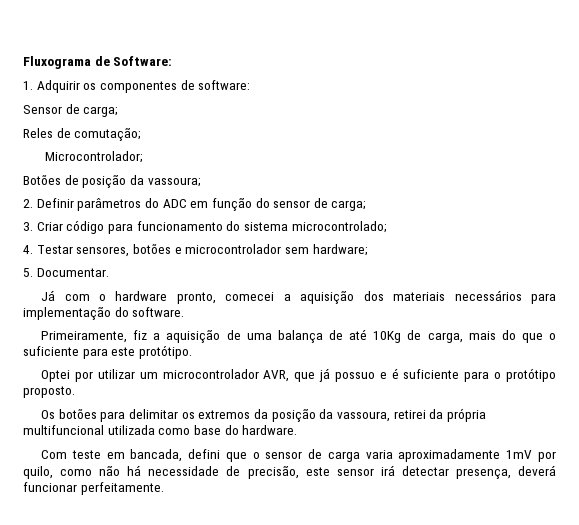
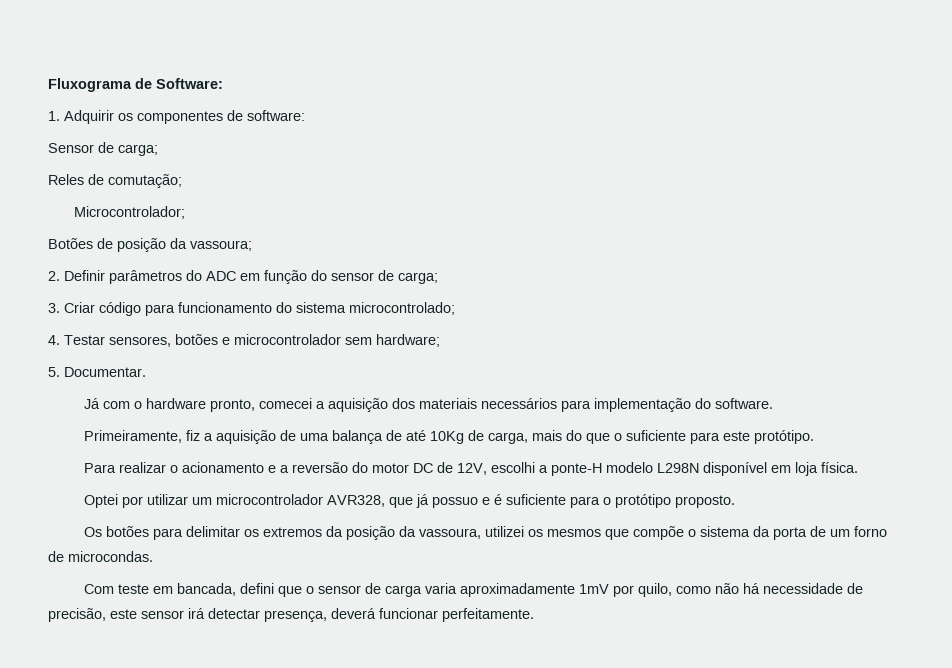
+ Para realizar o acionamento e a reversão do motor DC de 12V, escolhi a ponte-H modelo L298N disponível em loja física.
- Optei por utilizar um microcontrolador AVR, que já possuo e é suficiente para o protótipo proposto.
+ Optei por utilizar um microcontrolador AVR328, que já possuo e é suficiente para o protótipo proposto.
- Os botões para delimitar os extremos da posição da vassoura, retirei da própria multifuncional utilizada como base do hardware.
+ Os botões para delimitar os extremos da posição da vassoura, utilizei os mesmos que compõe o sistema da porta de um forno de microcondas.

